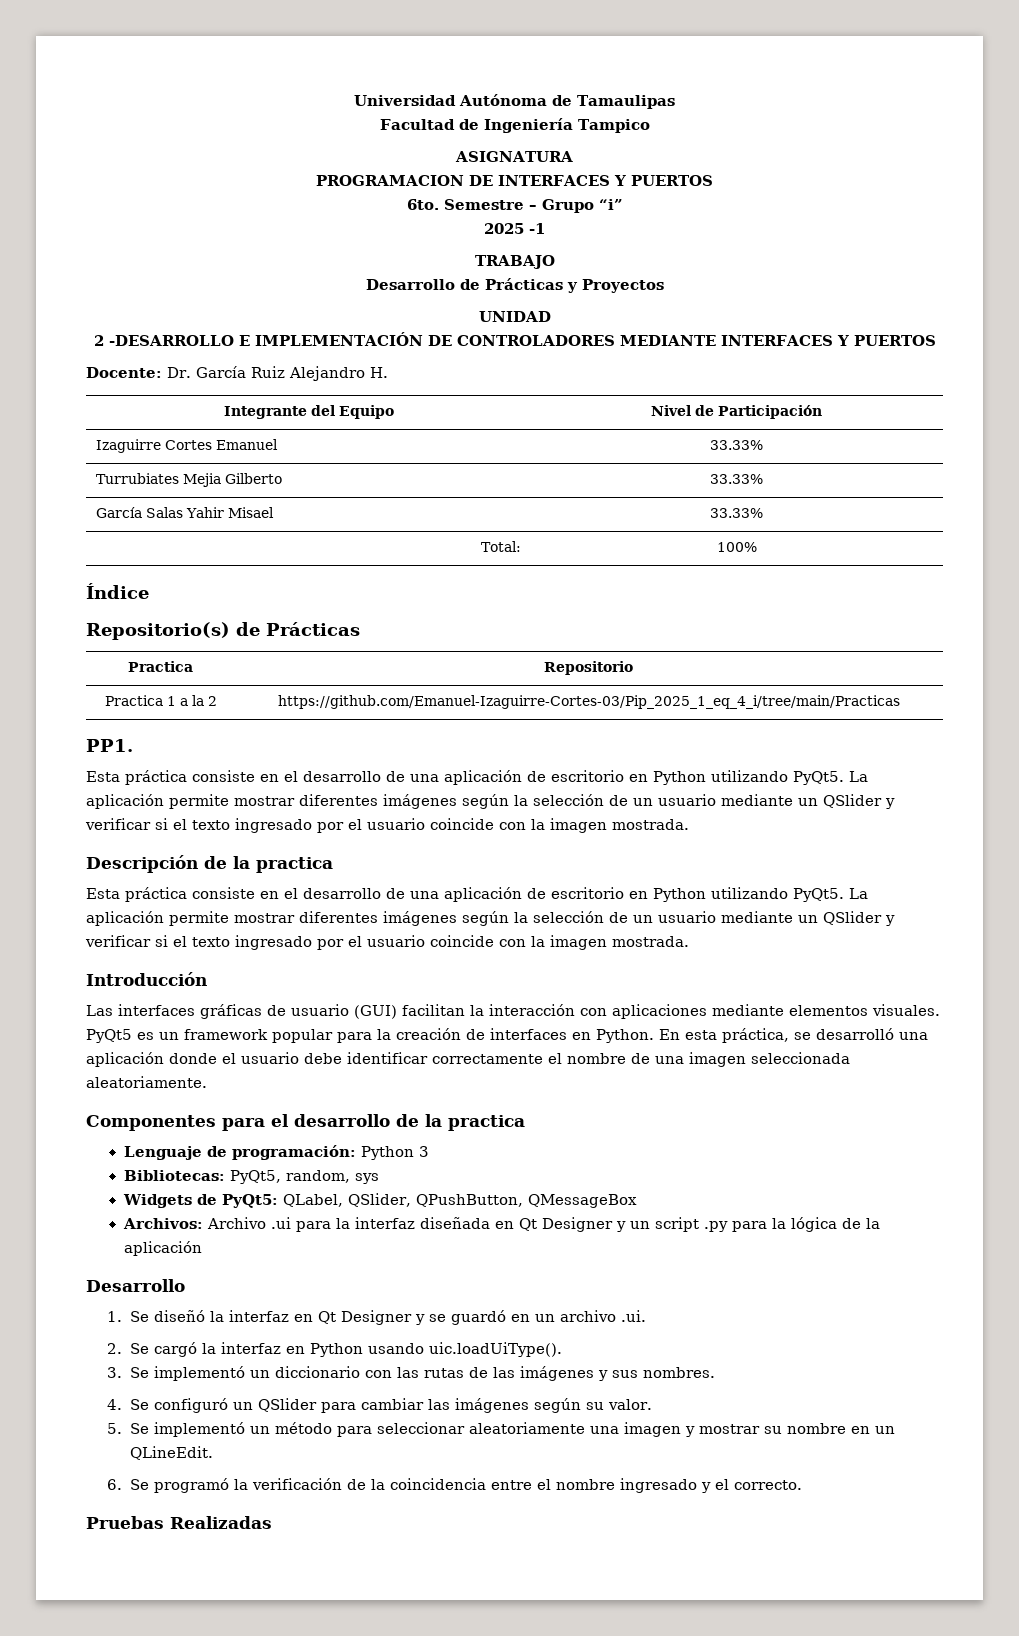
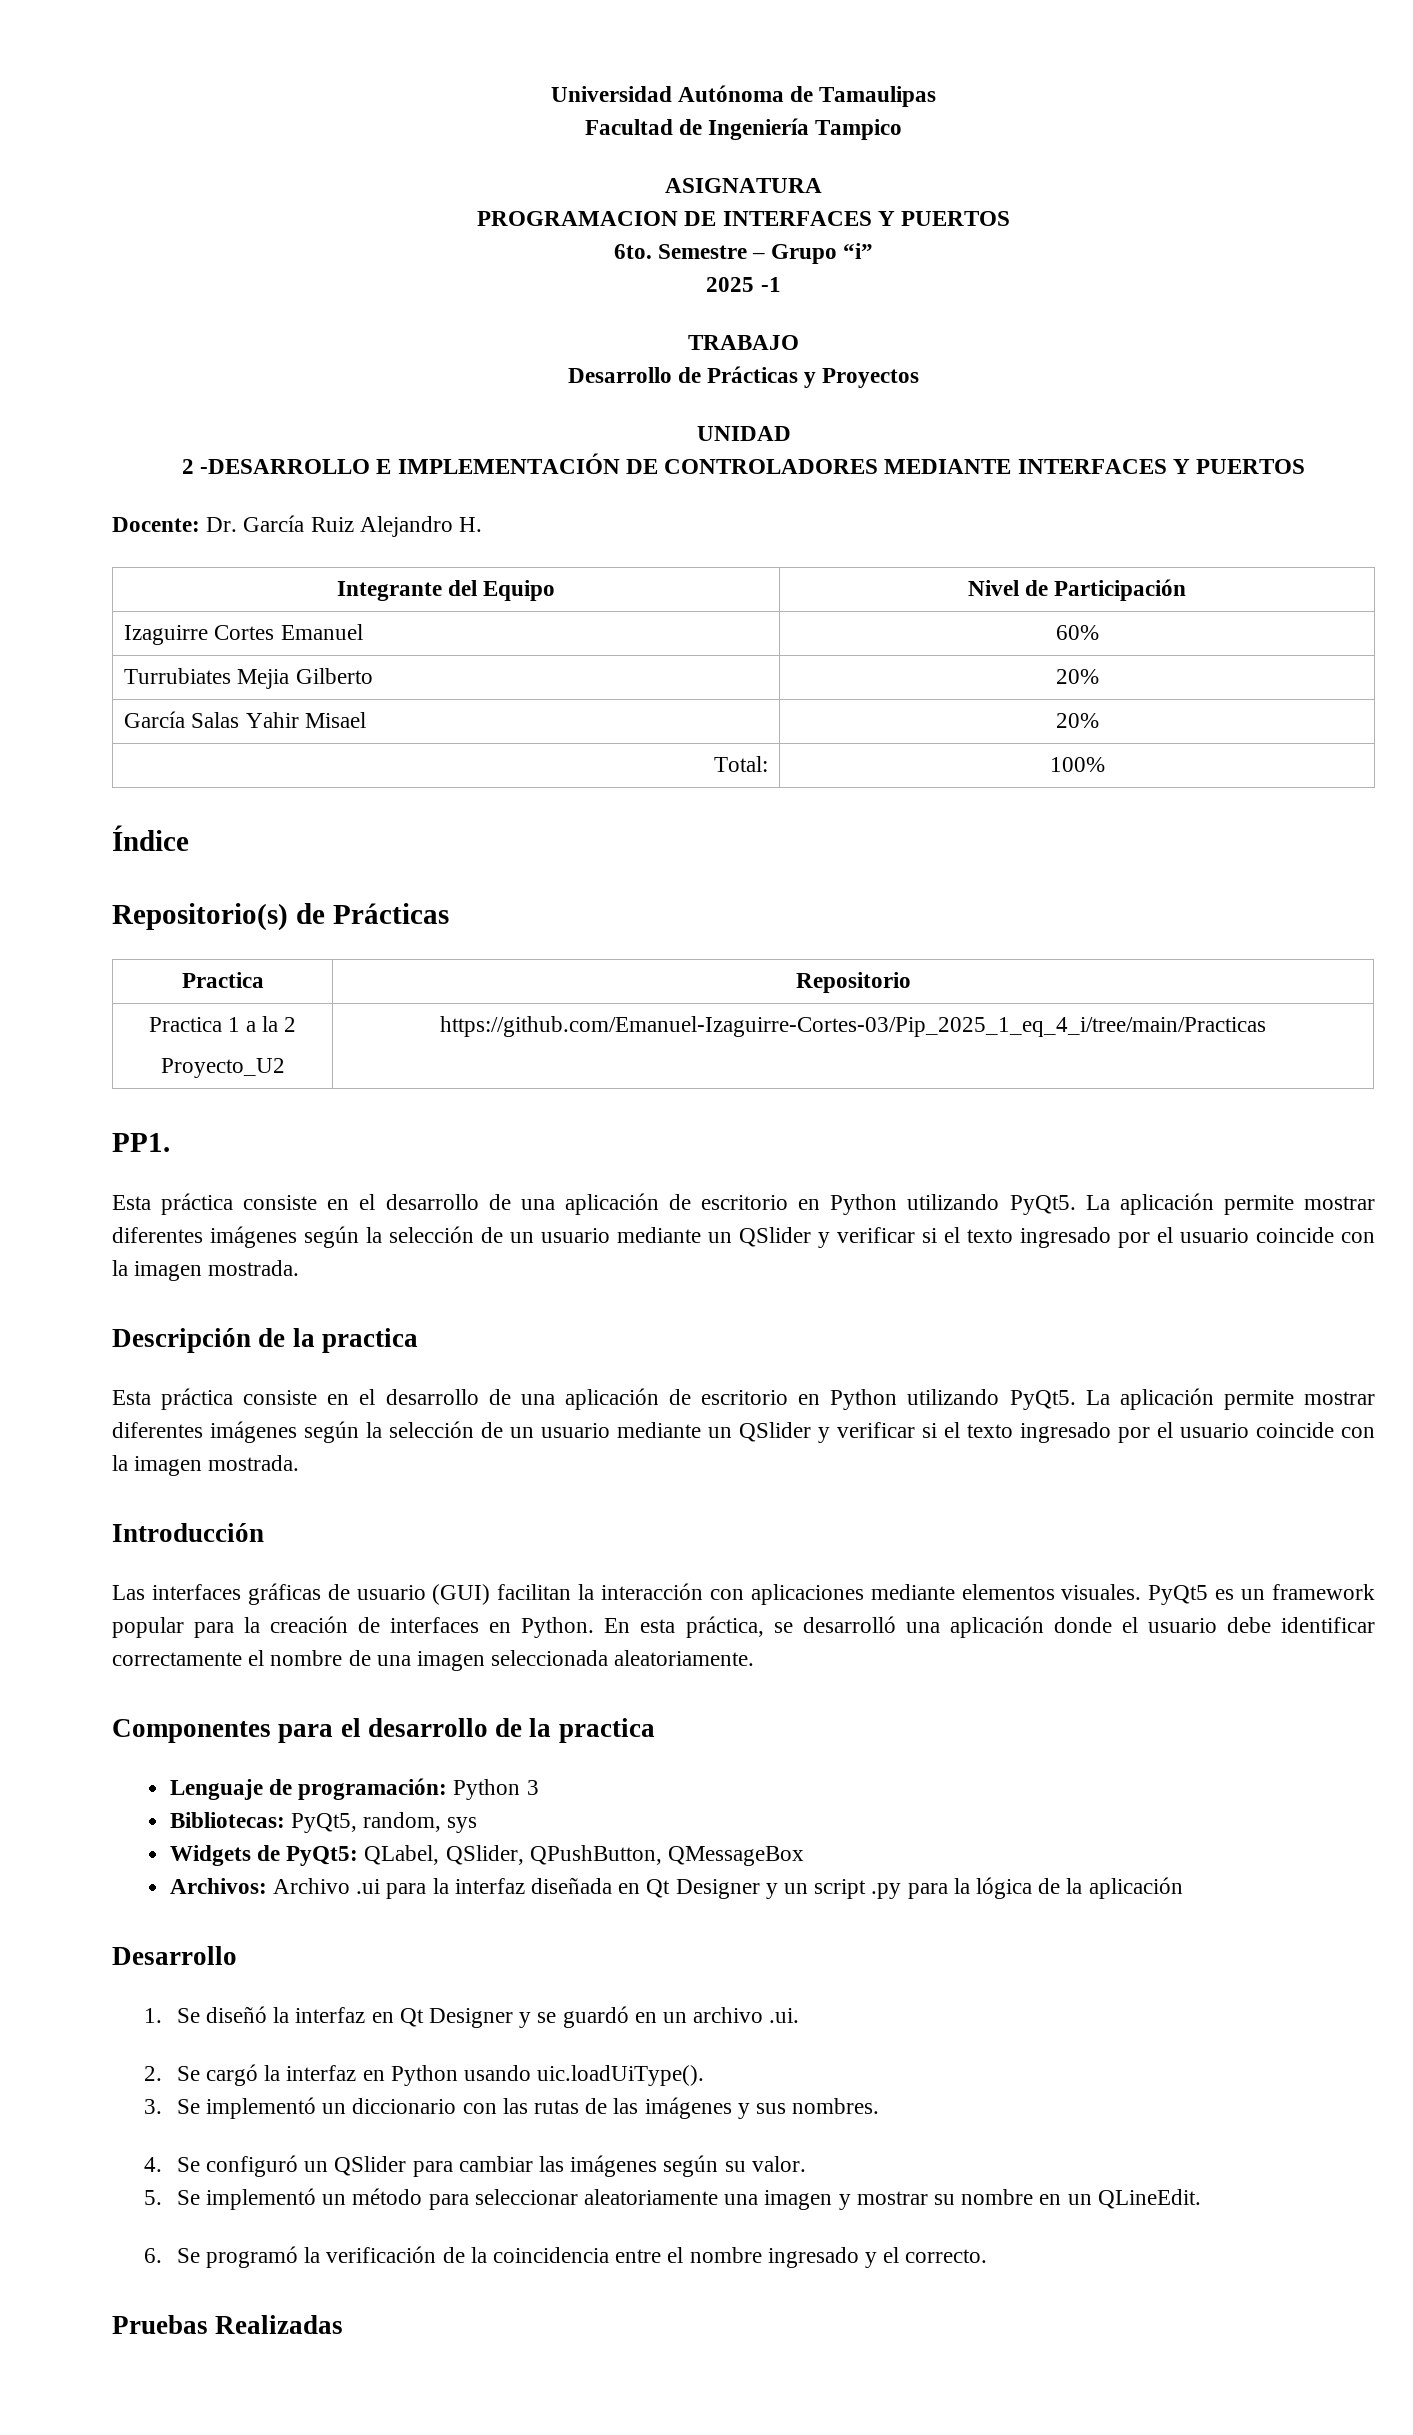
- Izaguirre Cortes Emanuel | 33.33%
+ Izaguirre Cortes Emanuel | 60%
- Turrubiates Mejia Gilberto | 33.33%
+ Turrubiates Mejia Gilberto | 20%
- García Salas Yahir Misael | 33.33%
+ García Salas Yahir Misael | 20%
- Practica 1 a la 2 | https://github.com/Emanuel-Izaguirre-Cortes-03/Pip_2025_1_eq_4_i/tree/main/Practicas
+ Practica 1 a la 2
+ Proyecto_U2 | https://github.com/Emanuel-Izaguirre-Cortes-03/Pip_2025_1_eq_4_i/tree/main/Practicas

